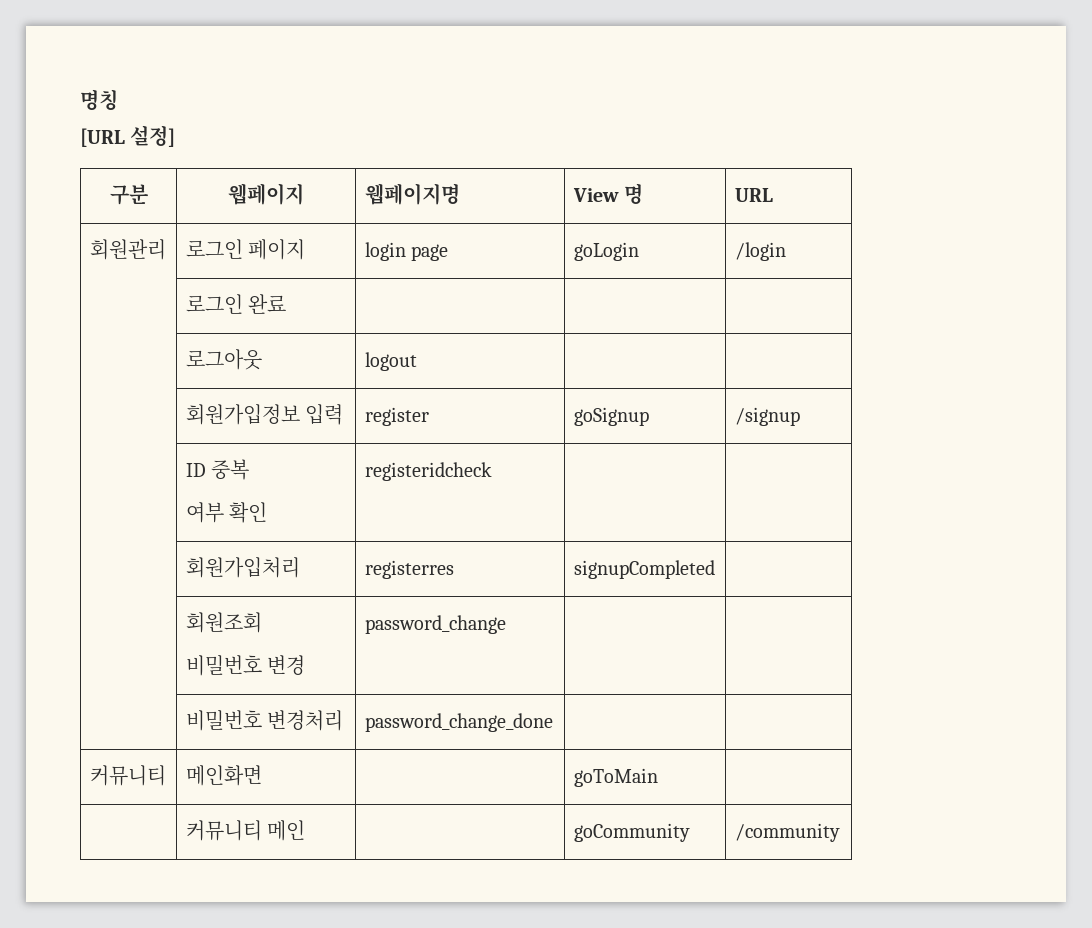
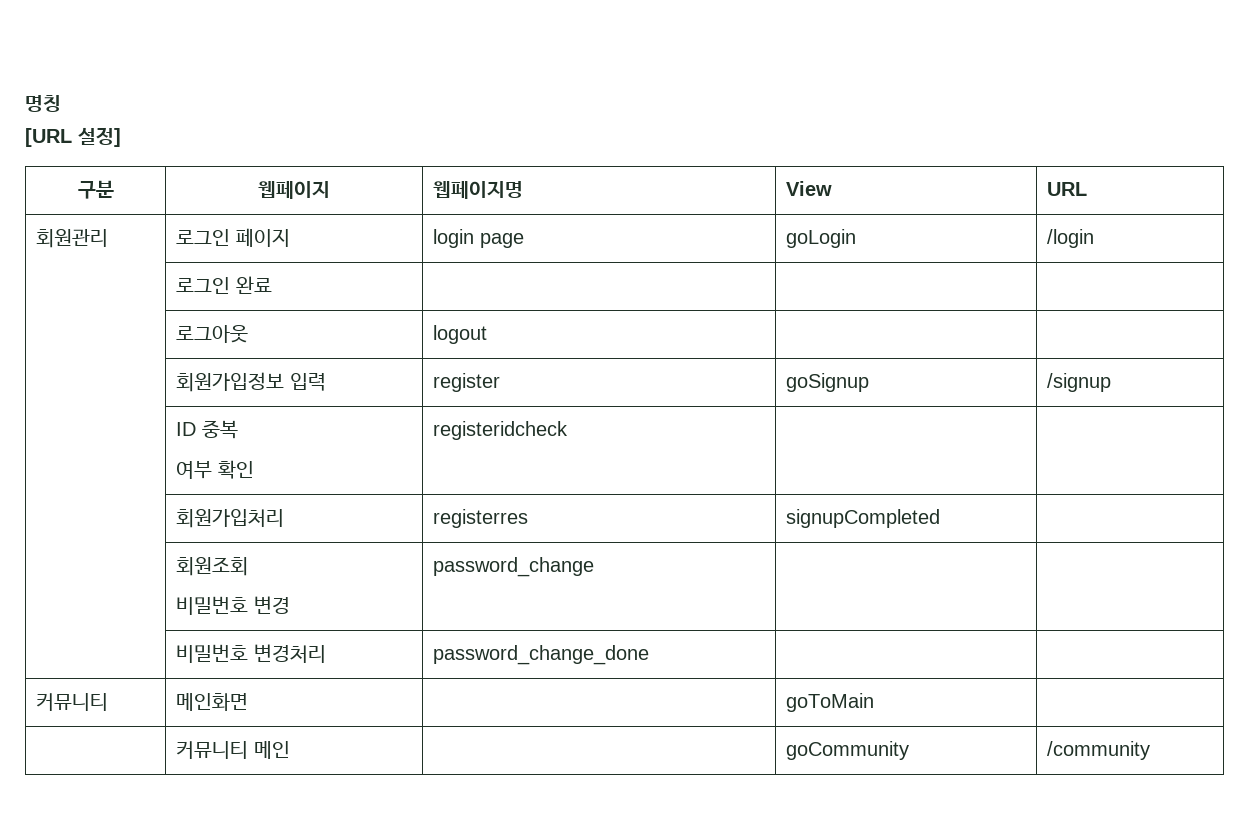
- 구분 | 웹페이지 | 웹페이지명 | View 명 | URL
+ 구분 | 웹페이지 | 웹페이지명 | View | URL

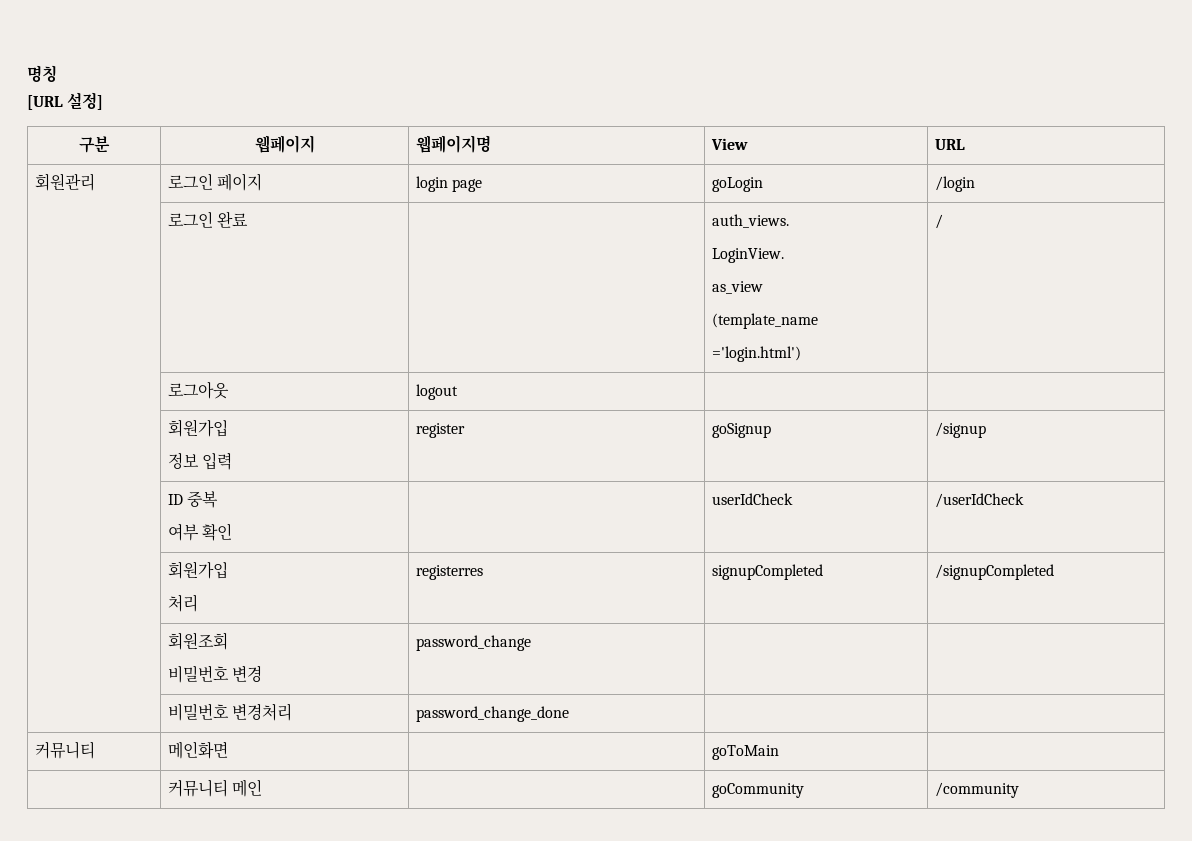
- | 로그인 완료 | | |
+ | 로그인 완료 | | auth_views.
+ LoginView.
+ as_view
+ (template_name
+ ='login.html') | /
  | 로그아웃 | logout | |
- | 회원가입정보 입력 | register | goSignup | /signup
+ | 회원가입
+ 정보 입력 | register | goSignup | /signup
  | ID 중복
- 여부 확인 | registeridcheck | |
- | 회원가입처리 | registerres | signupCompleted |
+ 여부 확인 | | userIdCheck | /userIdCheck
+ | 회원가입
+ 처리 | registerres | signupCompleted | /signupCompleted

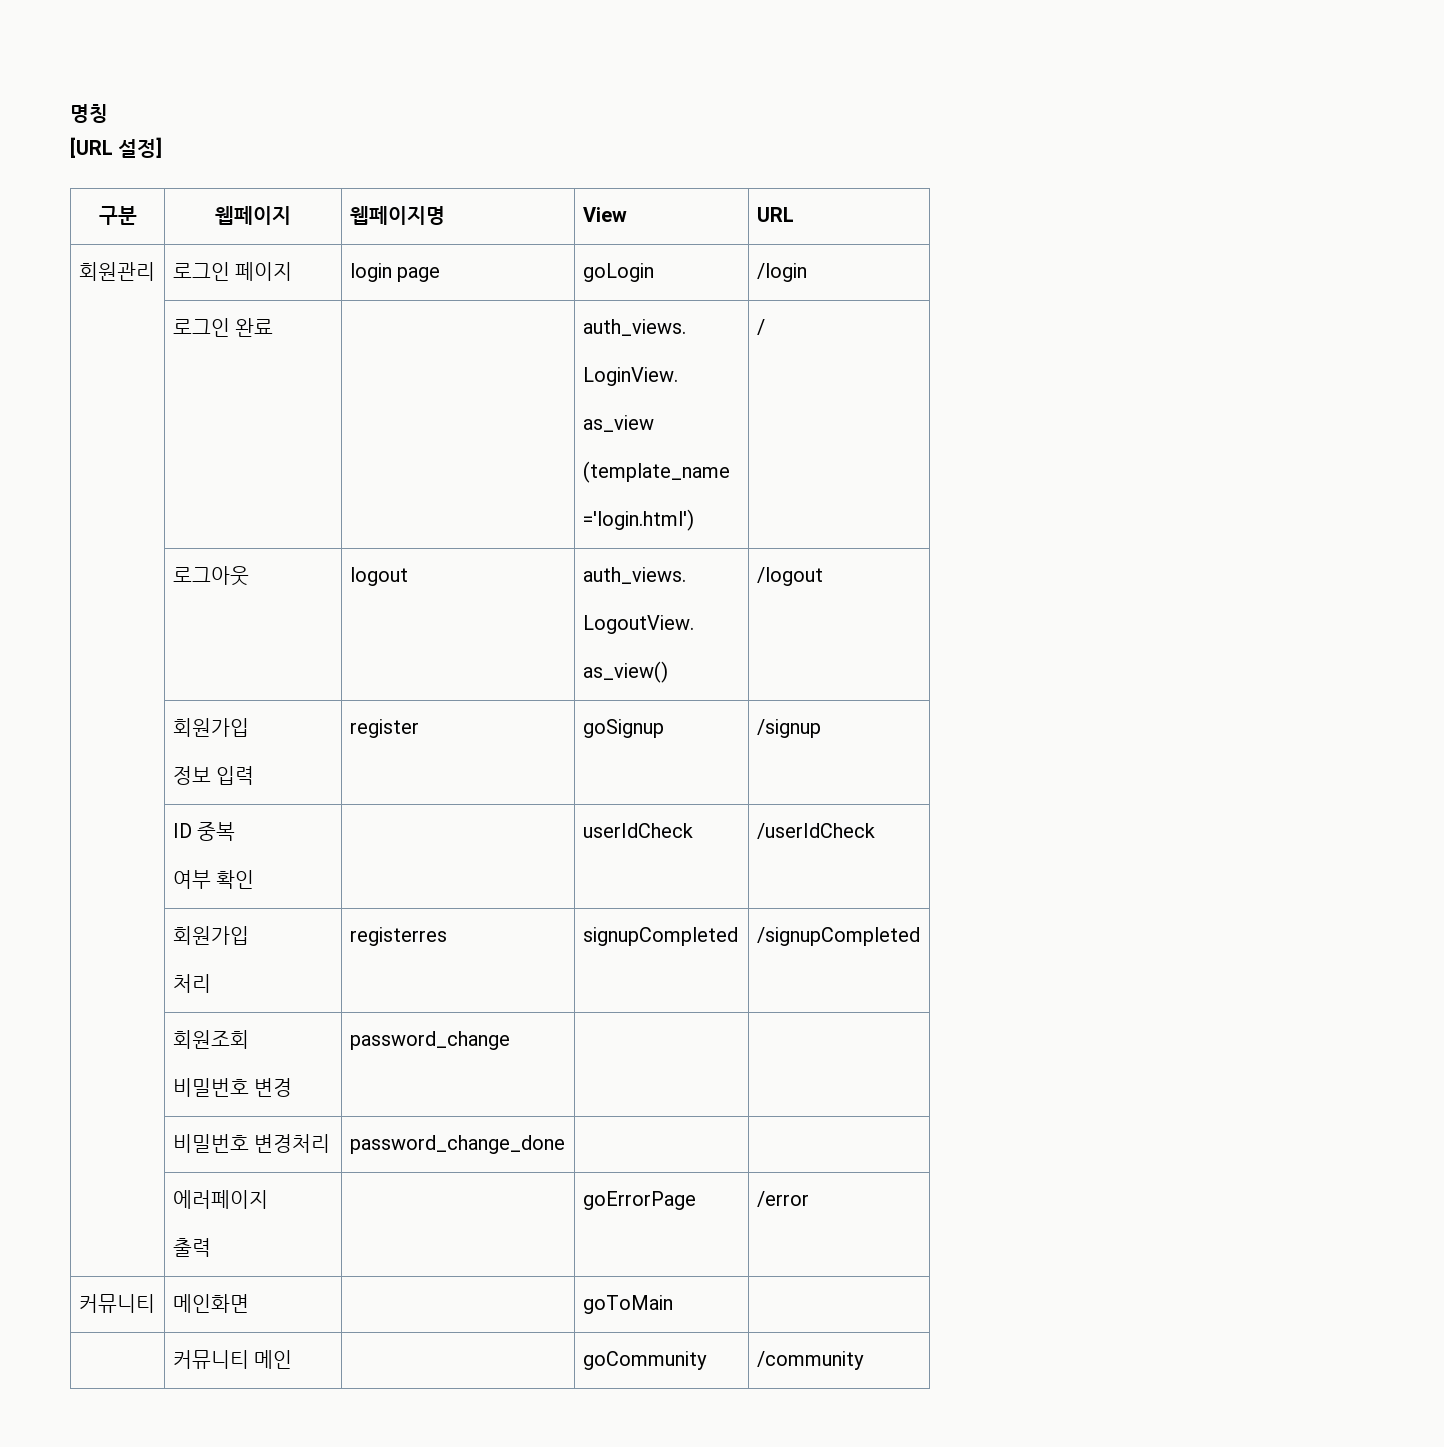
- | 로그아웃 | logout | |
+ | 로그아웃 | logout | auth_views.
+ LogoutView.
+ as_view() | /logout
+ | 에러페이지
+ 출력 | | goErrorPage | /error

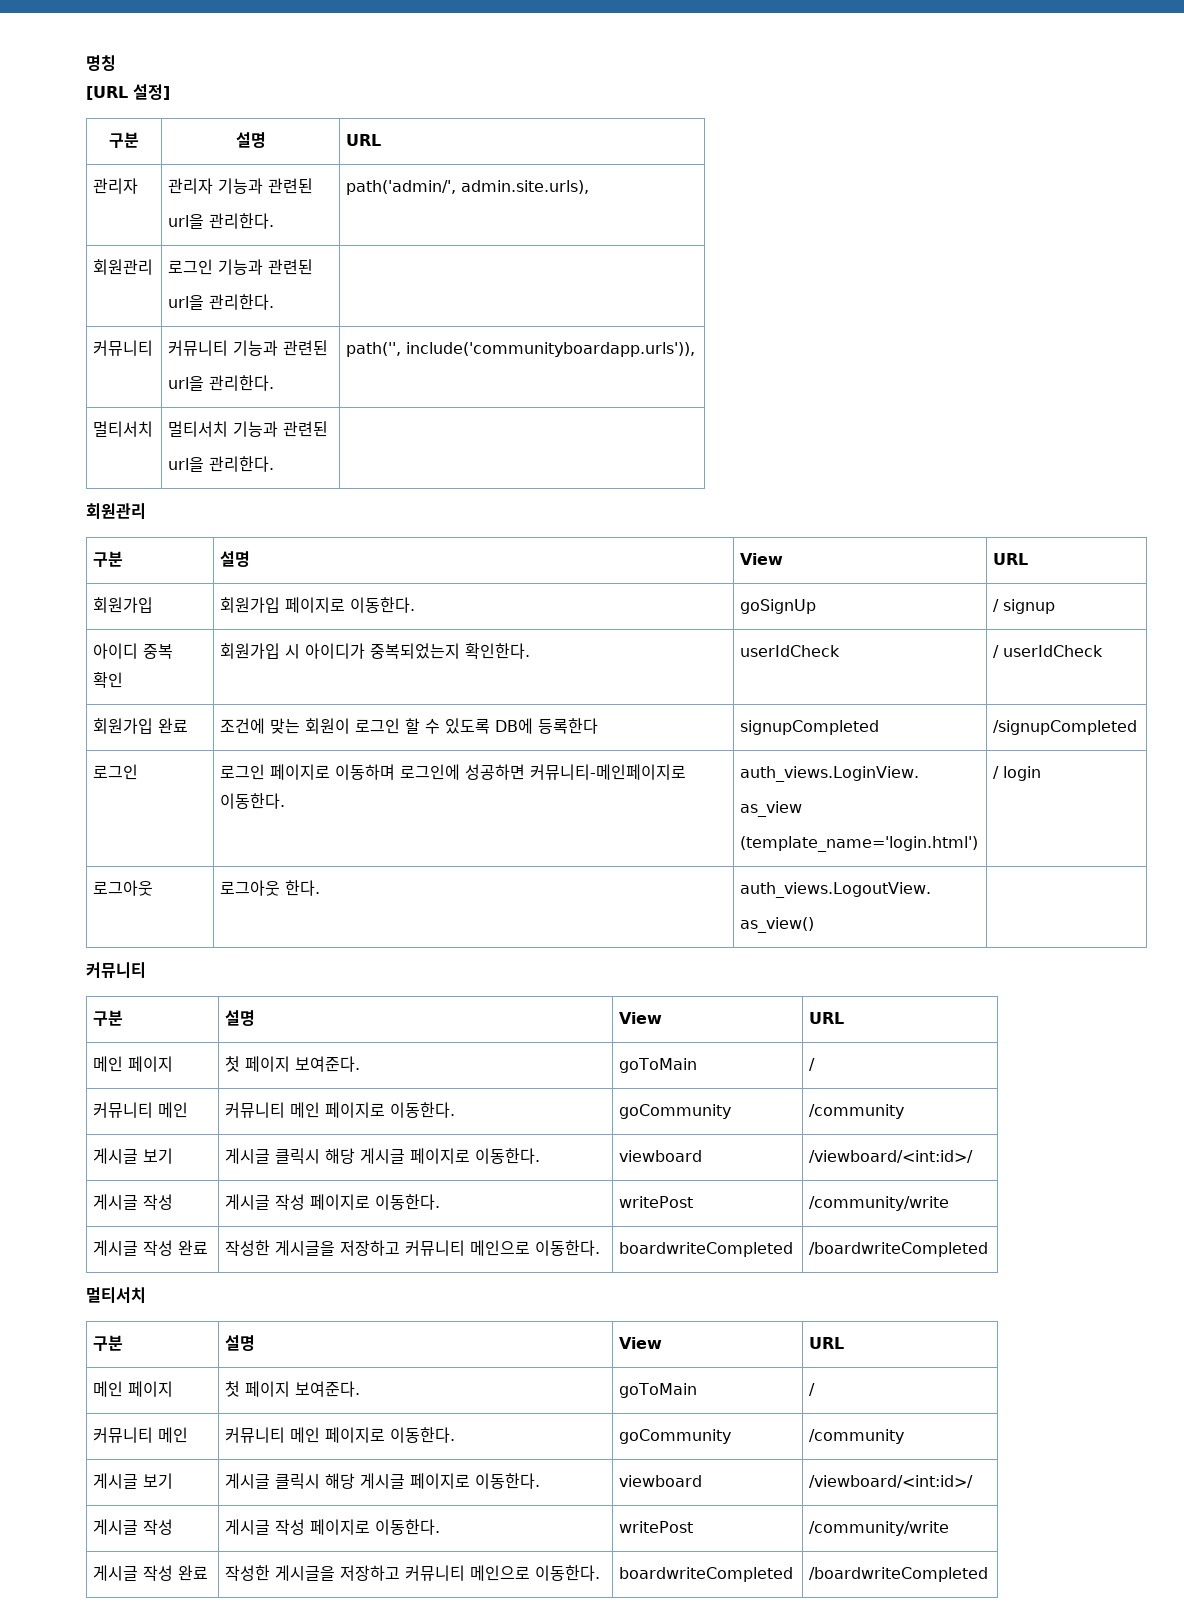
- 구분 | 웹페이지 | 웹페이지명 | View | URL
- 회원관리 | 로그인 페이지 | login page | goLogin | /login
- | 로그인 완료 | | auth_views.
- LoginView.
+ 구분 | 설명 | URL
+ 관리자 | 관리자 기능과 관련된
+ url을 관리한다. | path('admin/', admin.site.urls),
+ 회원관리 | 로그인 기능과 관련된
+ url을 관리한다. |
+ 커뮤니티 | 커뮤니티 기능과 관련된
+ url을 관리한다. | path('', include('communityboardapp.urls')),
+ 멀티서치 | 멀티서치 기능과 관련된
+ url을 관리한다. |
+ 회원관리
+ 구분 | 설명 | View | URL
+ 회원가입 | 회원가입 페이지로 이동한다. | goSignUp | / signup
+ 아이디 중복 확인 | 회원가입 시 아이디가 중복되었는지 확인한다. | userIdCheck | / userIdCheck
+ 회원가입 완료 | 조건에 맞는 회원이 로그인 할 수 있도록 DB에 등록한다 | signupCompleted | /signupCompleted
+ 로그인 | 로그인 페이지로 이동하며 로그인에 성공하면 커뮤니티-메인페이지로 이동한다. | auth_views.LoginView.
  as_view
- (template_name
- ='login.html') | /
- | 로그아웃 | logout | auth_views.
- LogoutView.
- as_view() | /logout
- | 회원가입
- 정보 입력 | register | goSignup | /signup
- | ID 중복
- 여부 확인 | | userIdCheck | /userIdCheck
- | 회원가입
- 처리 | registerres | signupCompleted | /signupCompleted
- | 회원조회
- 비밀번호 변경 | password_change | |
- | 비밀번호 변경처리 | password_change_done | |
- | 에러페이지
- 출력 | | goErrorPage | /error
- 커뮤니티 | 메인화면 | | goToMain |
- | 커뮤니티 메인 | | goCommunity | /community
+ (template_name='login.html') | / login
+ 로그아웃 | 로그아웃 한다. | auth_views.LogoutView.
+ as_view() |
+ 커뮤니티
+ 구분 | 설명 | View | URL
+ 메인 페이지 | 첫 페이지 보여준다. | goToMain | /
+ 커뮤니티 메인 | 커뮤니티 메인 페이지로 이동한다. | goCommunity | /community
+ 게시글 보기 | 게시글 클릭시 해당 게시글 페이지로 이동한다. | viewboard | /viewboard/<int:id>/
+ 게시글 작성 | 게시글 작성 페이지로 이동한다. | writePost | /community/write
+ 게시글 작성 완료 | 작성한 게시글을 저장하고 커뮤니티 메인으로 이동한다. | boardwriteCompleted | /boardwriteCompleted
+ 멀티서치
+ 구분 | 설명 | View | URL
+ 메인 페이지 | 첫 페이지 보여준다. | goToMain | /
+ 커뮤니티 메인 | 커뮤니티 메인 페이지로 이동한다. | goCommunity | /community
+ 게시글 보기 | 게시글 클릭시 해당 게시글 페이지로 이동한다. | viewboard | /viewboard/<int:id>/
+ 게시글 작성 | 게시글 작성 페이지로 이동한다. | writePost | /community/write
+ 게시글 작성 완료 | 작성한 게시글을 저장하고 커뮤니티 메인으로 이동한다. | boardwriteCompleted | /boardwriteCompleted

